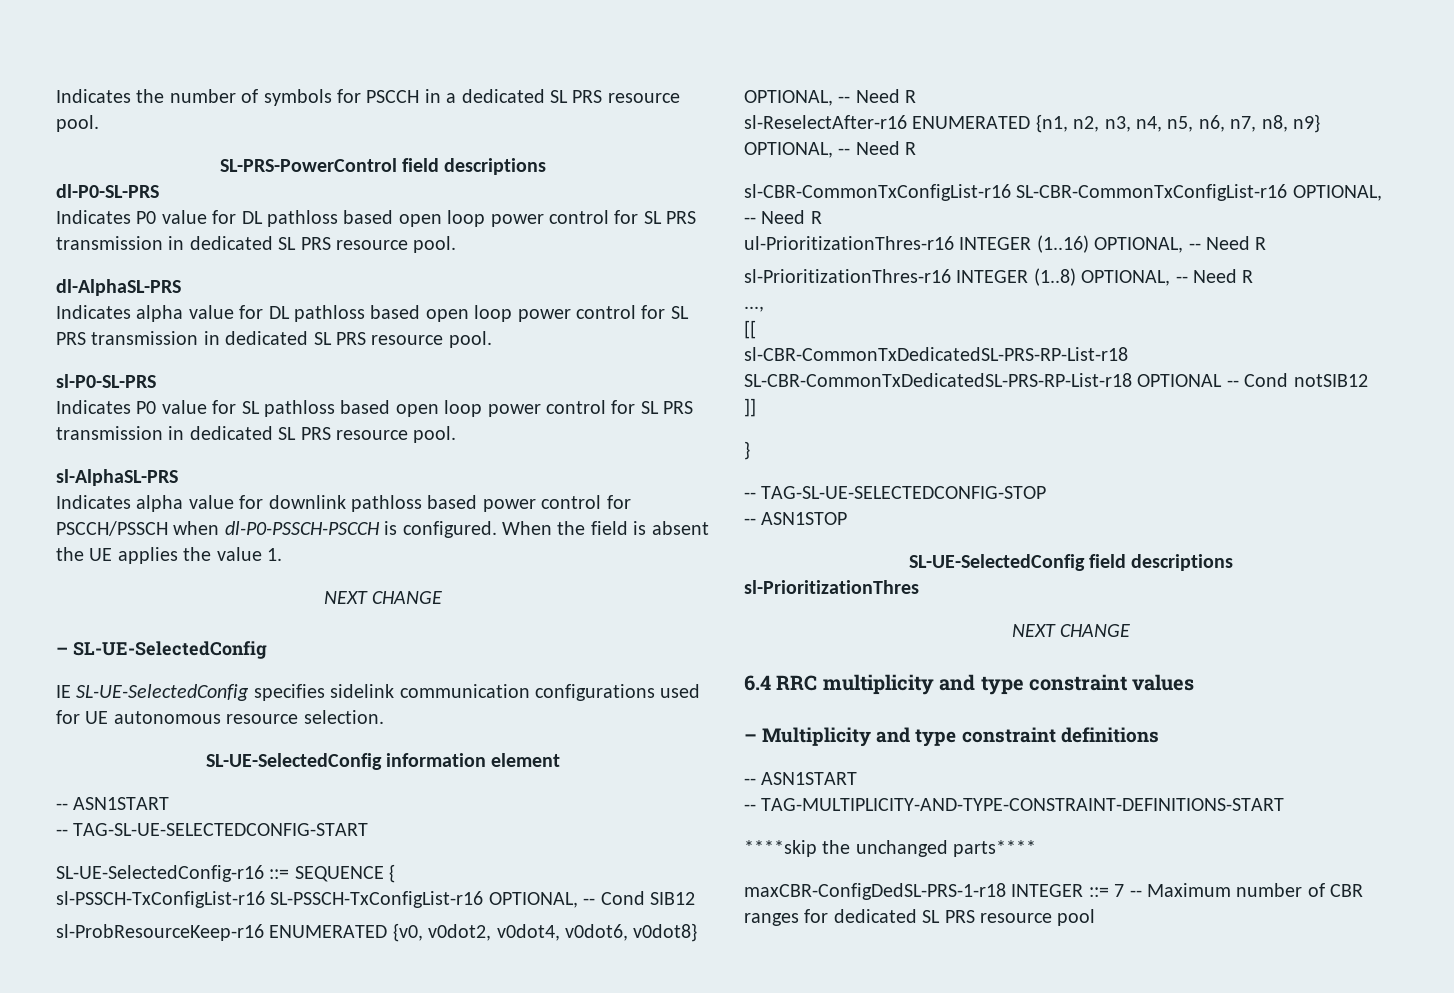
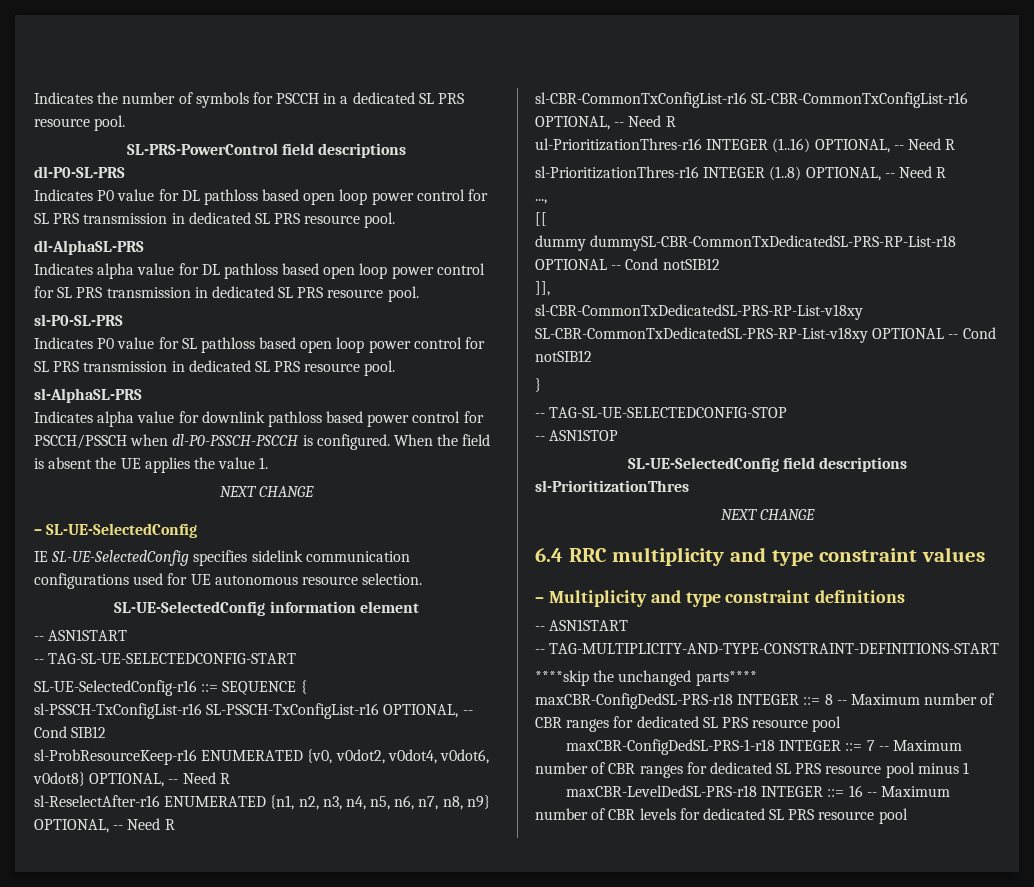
- sl-CBR-CommonTxDedicatedSL-PRS-RP-List-r18 SL-CBR-CommonTxDedicatedSL-PRS-RP-List-r18 OPTIONAL -- Cond notSIB12
- ]]
+ dummy dummySL-CBR-CommonTxDedicatedSL-PRS-RP-List-r18 OPTIONAL -- Cond notSIB12
+ ]],
+ sl-CBR-CommonTxDedicatedSL-PRS-RP-List-v18xy SL-CBR-CommonTxDedicatedSL-PRS-RP-List-v18xy OPTIONAL -- Cond notSIB12
+ maxCBR-ConfigDedSL-PRS-r18 INTEGER ::= 8 -- Maximum number of CBR ranges for dedicated SL PRS resource pool
- maxCBR-ConfigDedSL-PRS-1-r18 INTEGER ::= 7 -- Maximum number of CBR ranges for dedicated SL PRS resource pool
+ maxCBR-ConfigDedSL-PRS-1-r18 INTEGER ::= 7 -- Maximum number of CBR ranges for dedicated SL PRS resource pool minus 1
+ maxCBR-LevelDedSL-PRS-r18 INTEGER ::= 16 -- Maximum number of CBR levels for dedicated SL PRS resource pool

